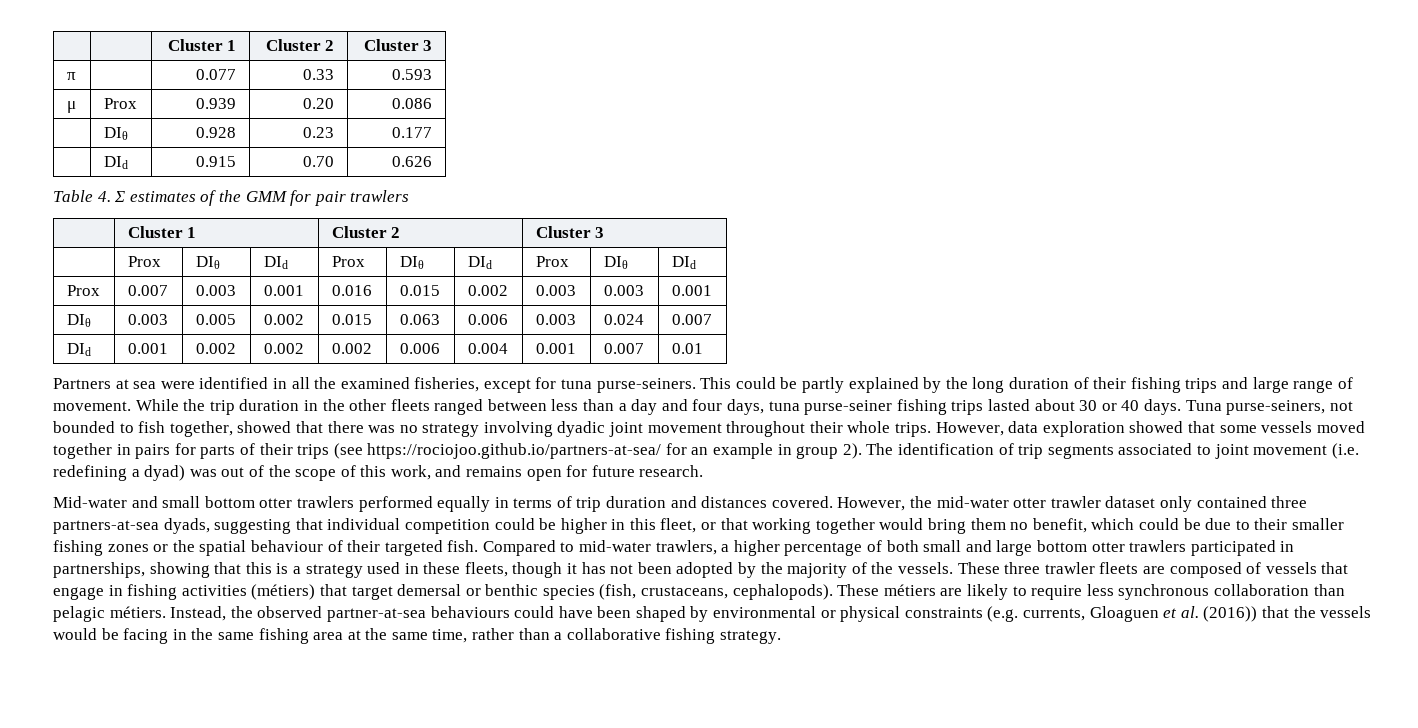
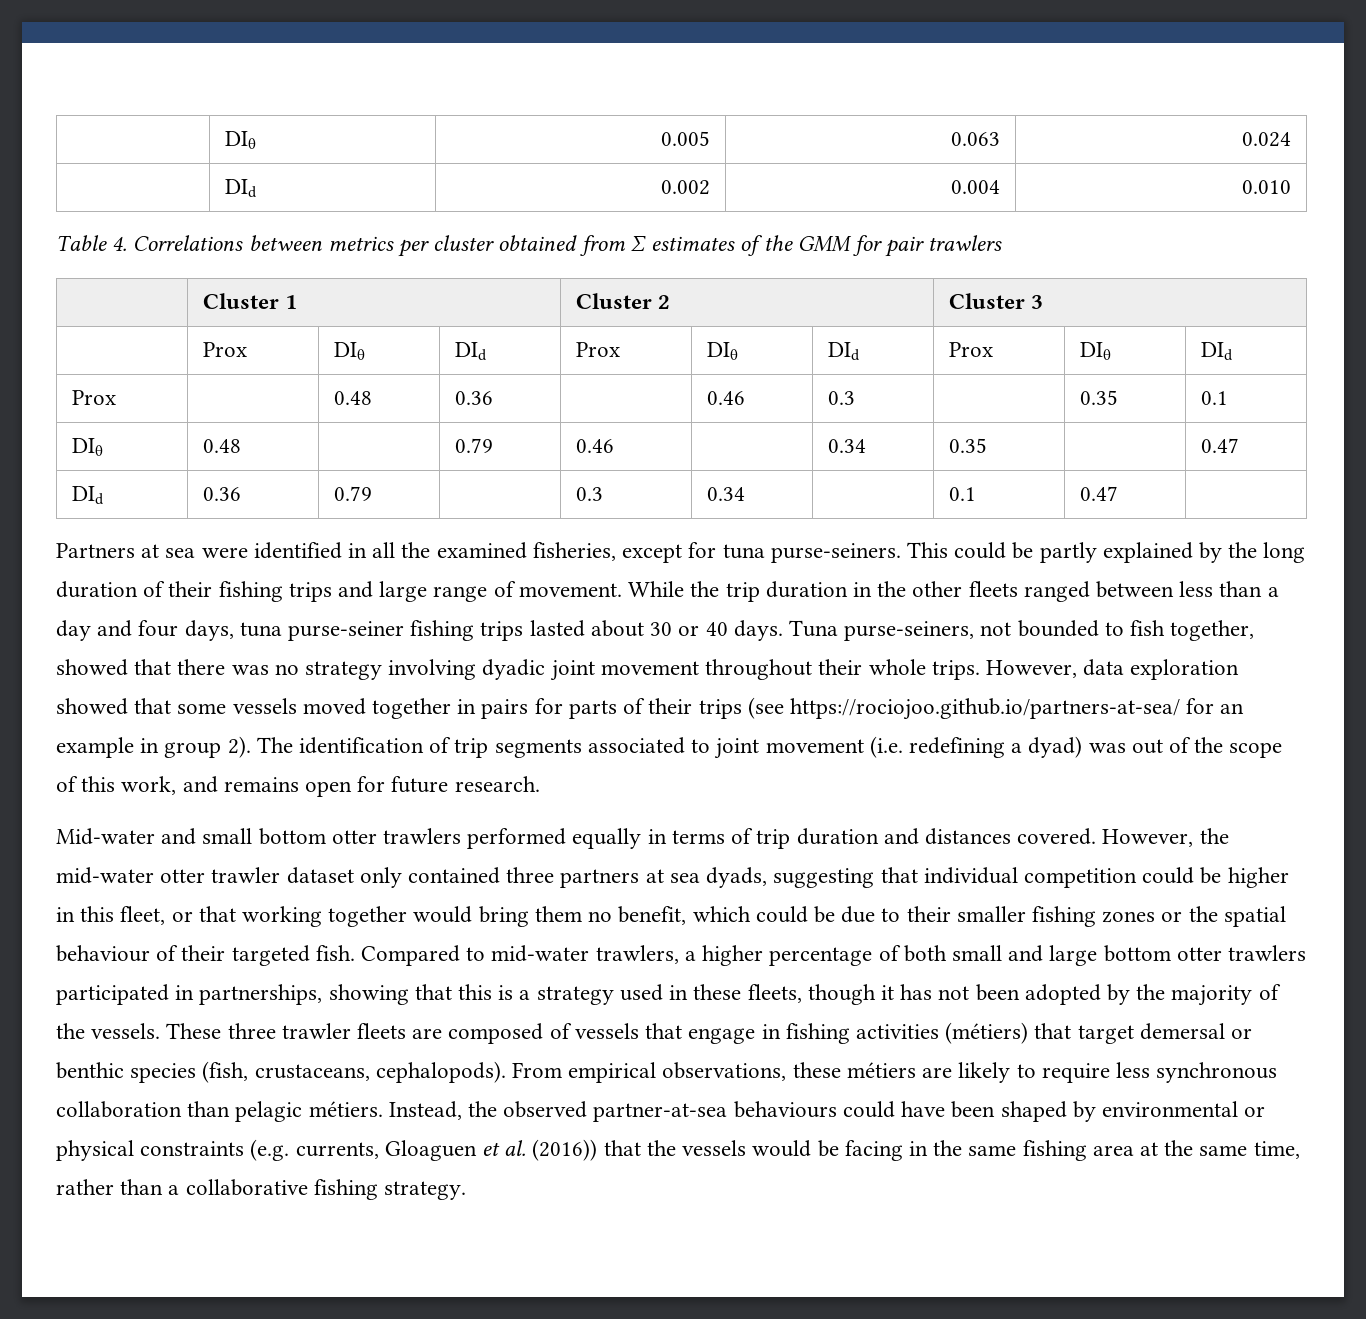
- | | Cluster 1 | Cluster 2 | Cluster 3
- π | | 0.077 | 0.33 | 0.593
- μ | Prox | 0.939 | 0.20 | 0.086
- | DIθ | 0.928 | 0.23 | 0.177
- | DId | 0.915 | 0.70 | 0.626
- Table 4. Σ estimates of the GMM for pair trawlers
+ | DIθ | 0.005 | 0.063 | 0.024
+ | DId | 0.002 | 0.004 | 0.010
+ Table 4. Correlations between metrics per cluster obtained from Σ estimates of the GMM for pair trawlers
- Prox | 0.007 | 0.003 | 0.001 | 0.016 | 0.015 | 0.002 | 0.003 | 0.003 | 0.001
- DIθ | 0.003 | 0.005 | 0.002 | 0.015 | 0.063 | 0.006 | 0.003 | 0.024 | 0.007
- DId | 0.001 | 0.002 | 0.002 | 0.002 | 0.006 | 0.004 | 0.001 | 0.007 | 0.01
+ Prox | | 0.48 | 0.36 | | 0.46 | 0.3 | | 0.35 | 0.1
+ DIθ | 0.48 | | 0.79 | 0.46 | | 0.34 | 0.35 | | 0.47
+ DId | 0.36 | 0.79 | | 0.3 | 0.34 | | 0.1 | 0.47 |
- However, the mid-water otter trawler dataset only contained three partners-at-sea dyads, suggesting that individual competition could be higher in this fleet, or that working together would bring them no benefit, which could be due to their smaller fishing zones or the spatial behaviour of their targeted fish.
+ However, the mid-water otter trawler dataset only contained three partners at sea dyads, suggesting that individual competition could be higher in this fleet, or that working together would bring them no benefit, which could be due to their smaller fishing zones or the spatial behaviour of their targeted fish.
- These métiers are likely to require less synchronous collaboration than pelagic métiers.
+ From empirical observations, these métiers are likely to require less synchronous collaboration than pelagic métiers.

